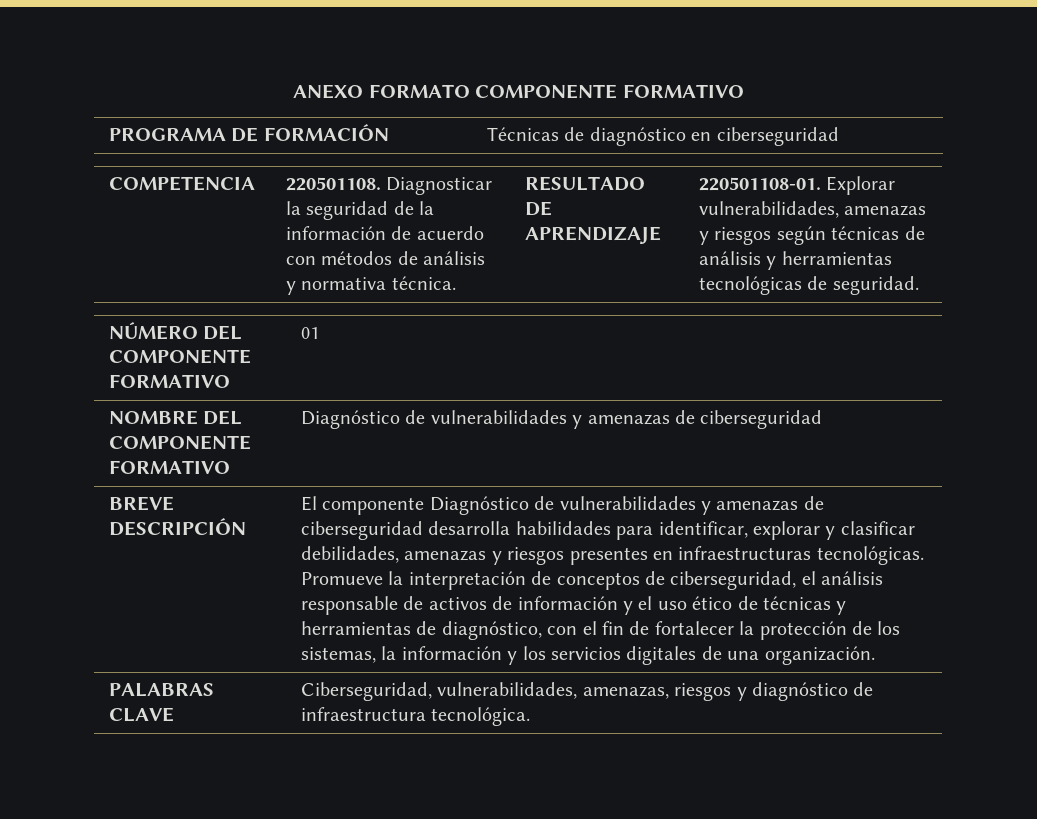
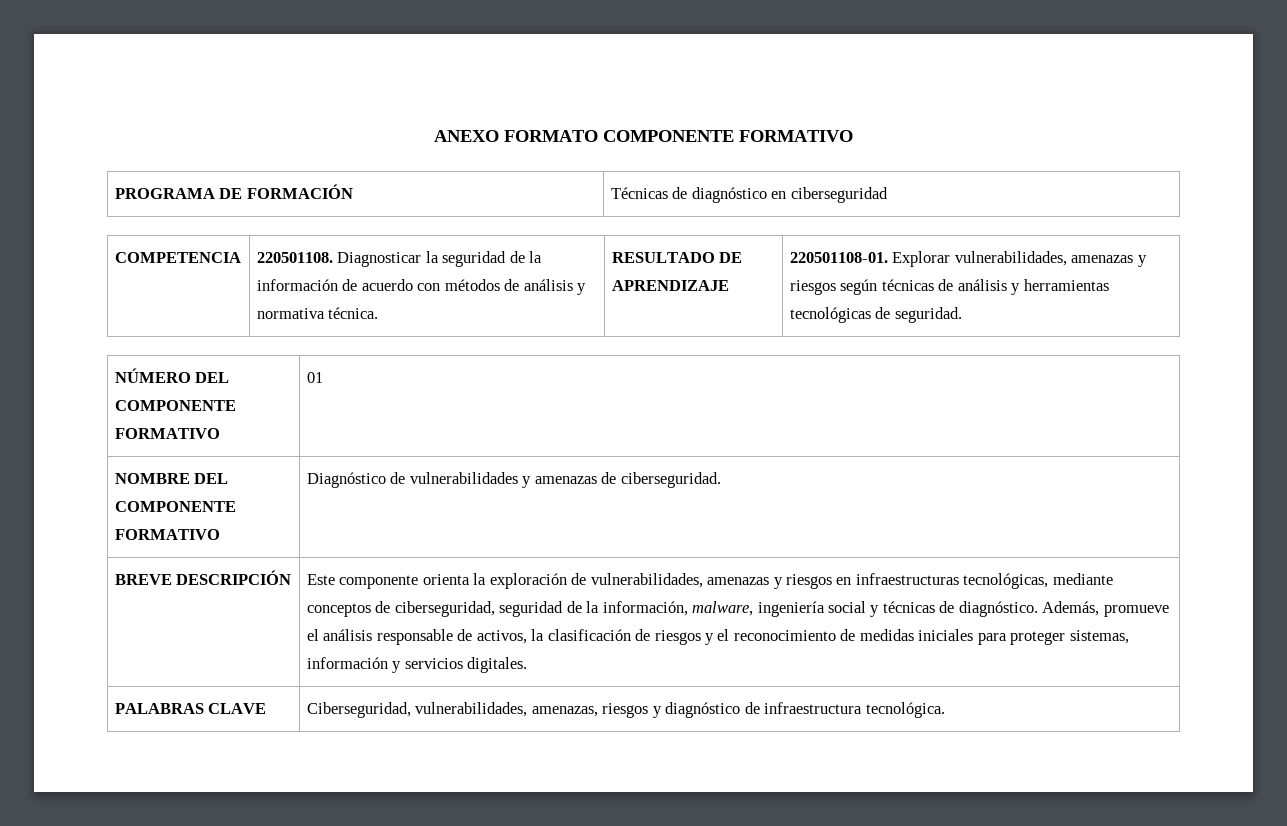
- NOMBRE DEL COMPONENTE FORMATIVO | Diagnóstico de vulnerabilidades y amenazas de ciberseguridad
+ NOMBRE DEL COMPONENTE FORMATIVO | Diagnóstico de vulnerabilidades y amenazas de ciberseguridad.
- El componente Diagnóstico de vulnerabilidades y amenazas de ciberseguridad desarrolla habilidades para identificar, explorar y clasificar debilidades, amenazas y riesgos presentes en infraestructuras tecnológicas. Promueve la interpretación de conceptos de ciberseguridad, el análisis responsable de activos de información y el uso ético de técnicas y herramientas de diagnóstico, con el fin de fortalecer la protección de los sistemas, la información y los servicios digitales de una organización.
+ Este componente orienta la exploración de vulnerabilidades, amenazas y riesgos en infraestructuras tecnológicas, mediante conceptos de ciberseguridad, seguridad de la información, malware, ingeniería social y técnicas de diagnóstico. Además, promueve el análisis responsable de activos, la clasificación de riesgos y el reconocimiento de medidas iniciales para proteger sistemas, información y servicios digitales.

